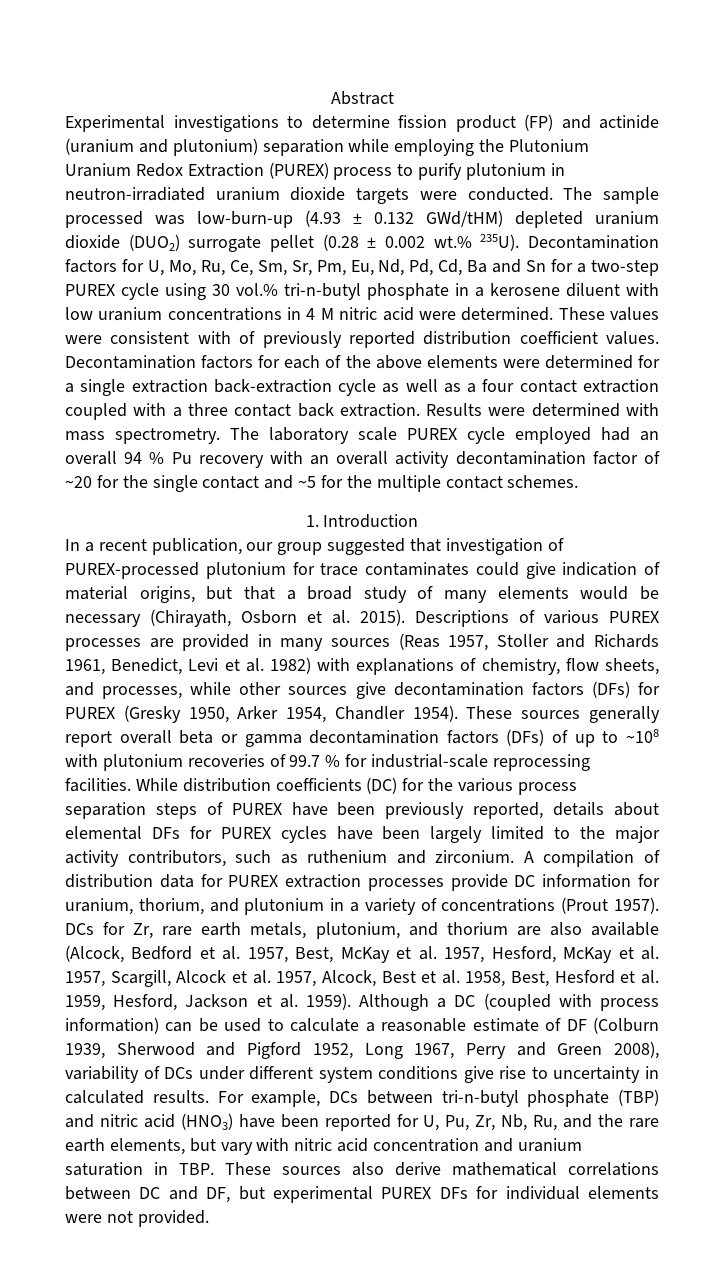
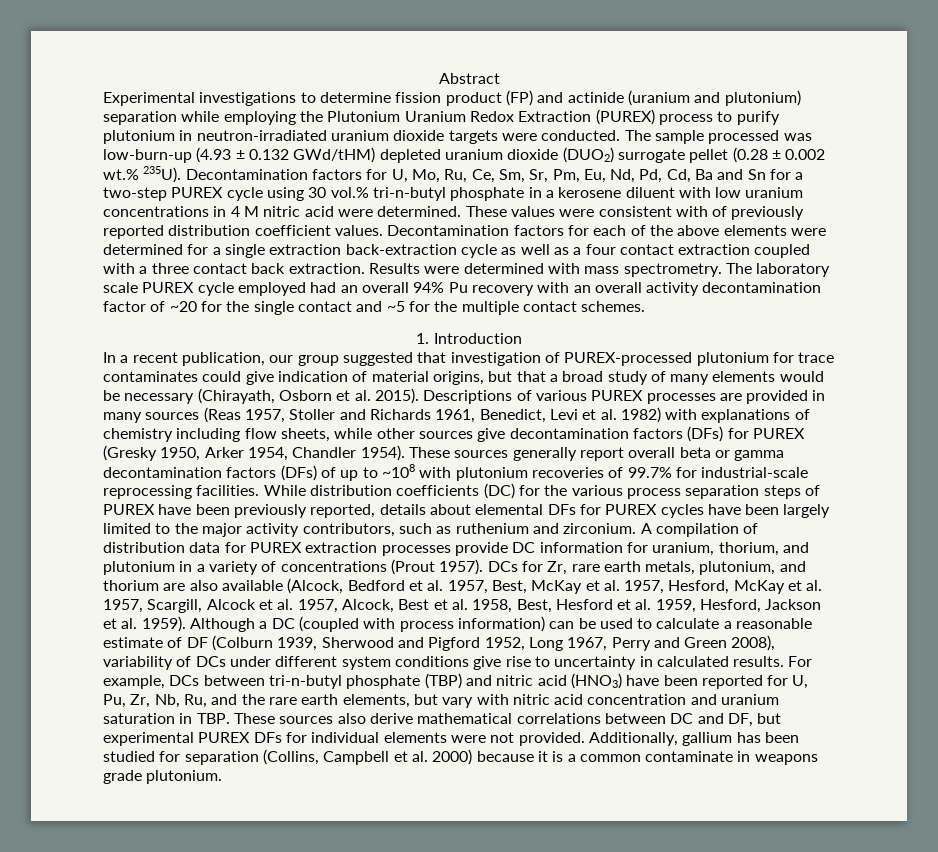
- The laboratory scale PUREX cycle employed had an overall 94 % Pu recovery with an overall activity decontamination factor of ~20 for the single contact and ~5 for the multiple contact schemes.
+ The laboratory scale PUREX cycle employed had an overall 94% Pu recovery with an overall activity decontamination factor of ~20 for the single contact and ~5 for the multiple contact schemes.
- Descriptions of various PUREX processes are provided in many sources (Reas 1957, Stoller and Richards 1961, Benedict, Levi et al. 1982) with explanations of chemistry, flow sheets, and processes, while other sources give decontamination factors (DFs) for PUREX (Gresky 1950, Arker 1954, Chandler 1954).
+ Descriptions of various PUREX processes are provided in many sources (Reas 1957, Stoller and Richards 1961, Benedict, Levi et al. 1982) with explanations of chemistry including flow sheets, while other sources give decontamination factors (DFs) for PUREX (Gresky 1950, Arker 1954, Chandler 1954).
- These sources generally report overall beta or gamma decontamination factors (DFs) of up to ~108 with plutonium recoveries of 99.7 % for industrial-scale reprocessing facilities.
+ These sources generally report overall beta or gamma decontamination factors (DFs) of up to ~108 with plutonium recoveries of 99.7% for industrial-scale reprocessing facilities.
+ Additionally, gallium has been studied for separation (Collins, Campbell et al. 2000) because it is a common contaminate in weapons grade plutonium.

